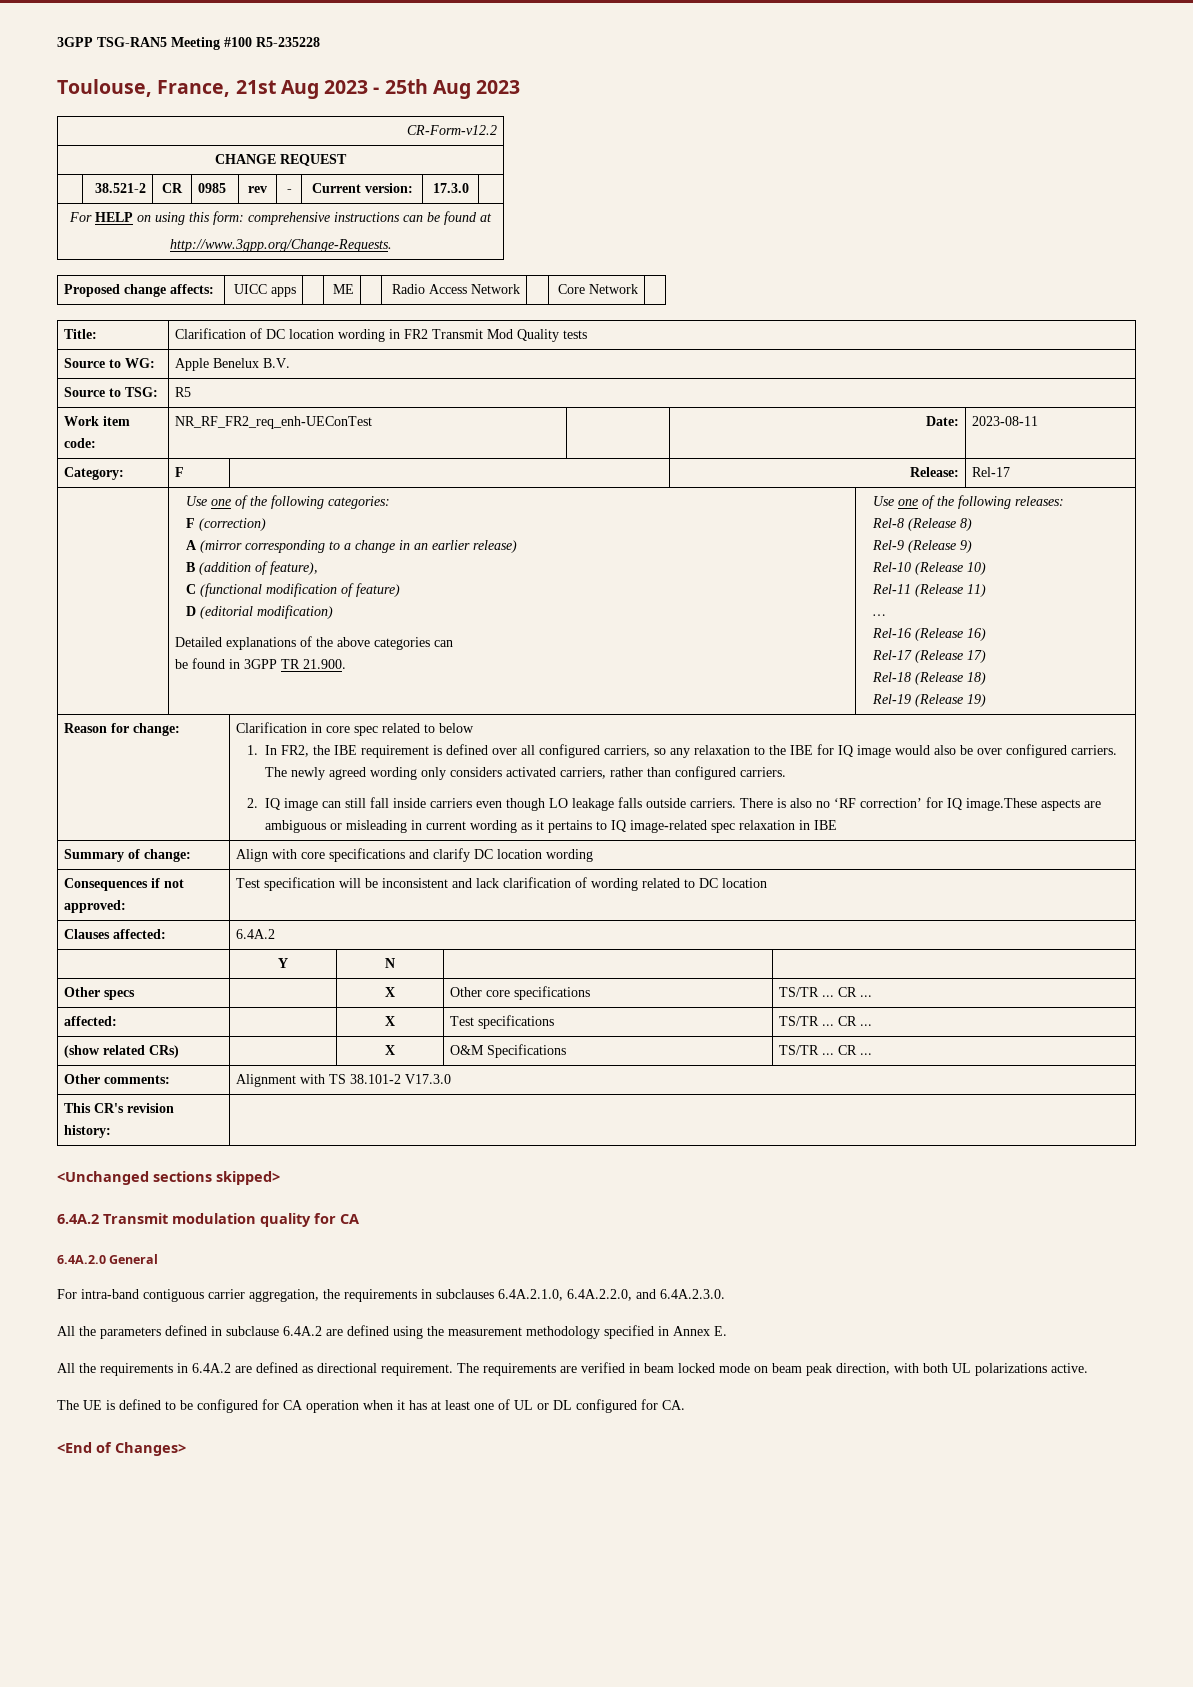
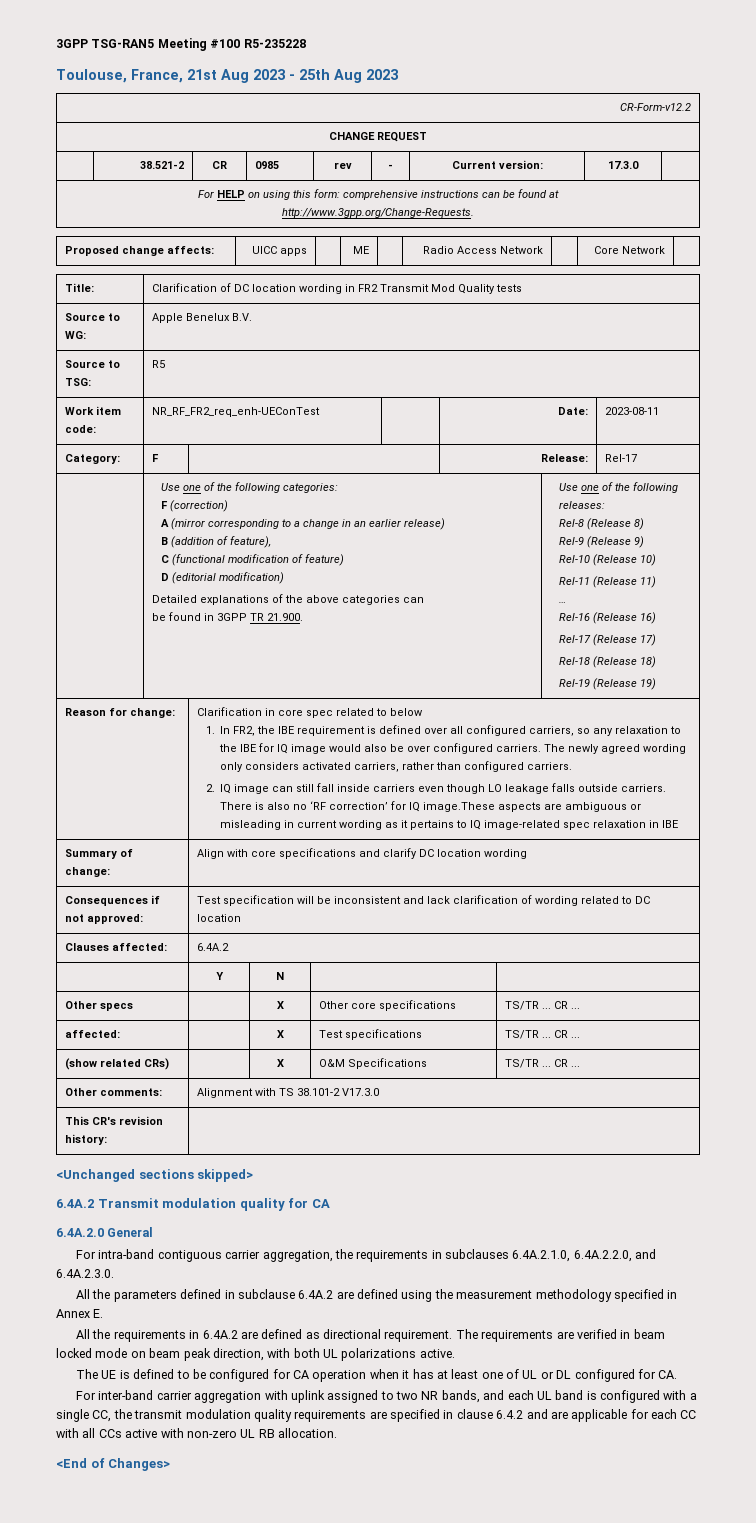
+ For inter-band carrier aggregation with uplink assigned to two NR bands, and each UL band is configured with a single CC, the transmit modulation quality requirements are specified in clause 6.4.2 and are applicable for each CC with all CCs active with non-zero UL RB allocation.

